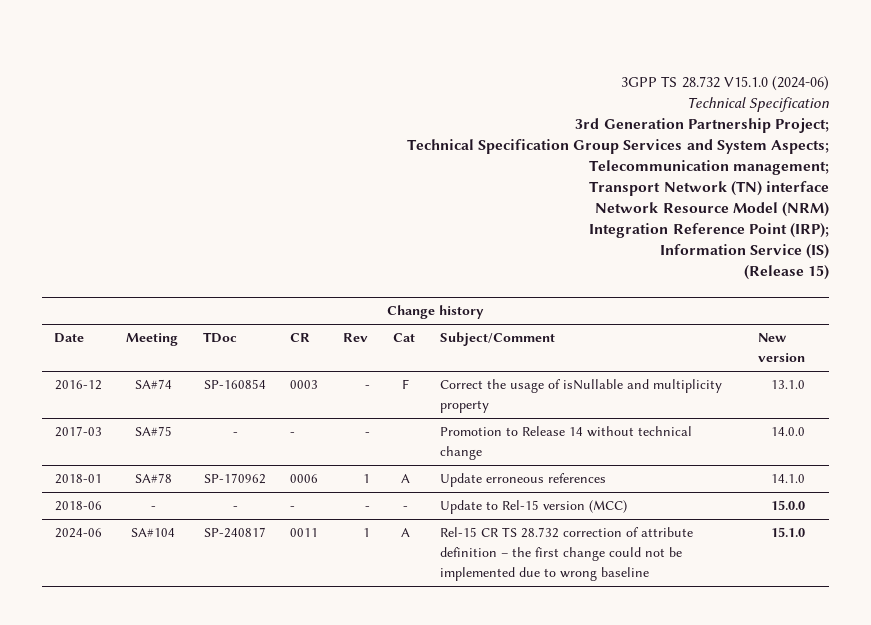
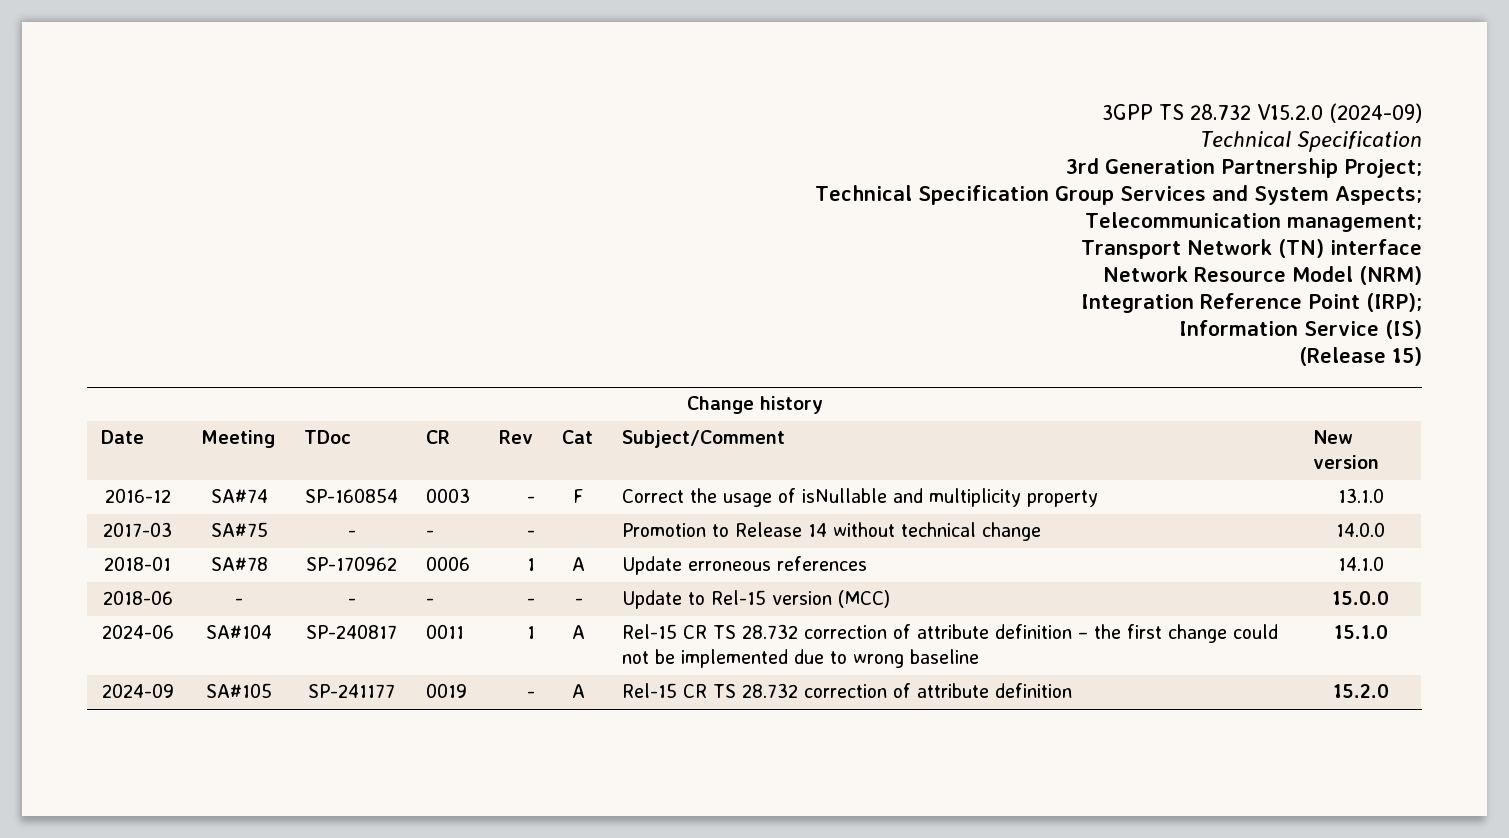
- 3GPP TS 28.732 V15.1.0 (2024-06)
+ 3GPP TS 28.732 V15.2.0 (2024-09)
+ 2024-09 | SA#105 | SP-241177 | 0019 | - | A | Rel-15 CR TS 28.732 correction of attribute definition | 15.2.0

